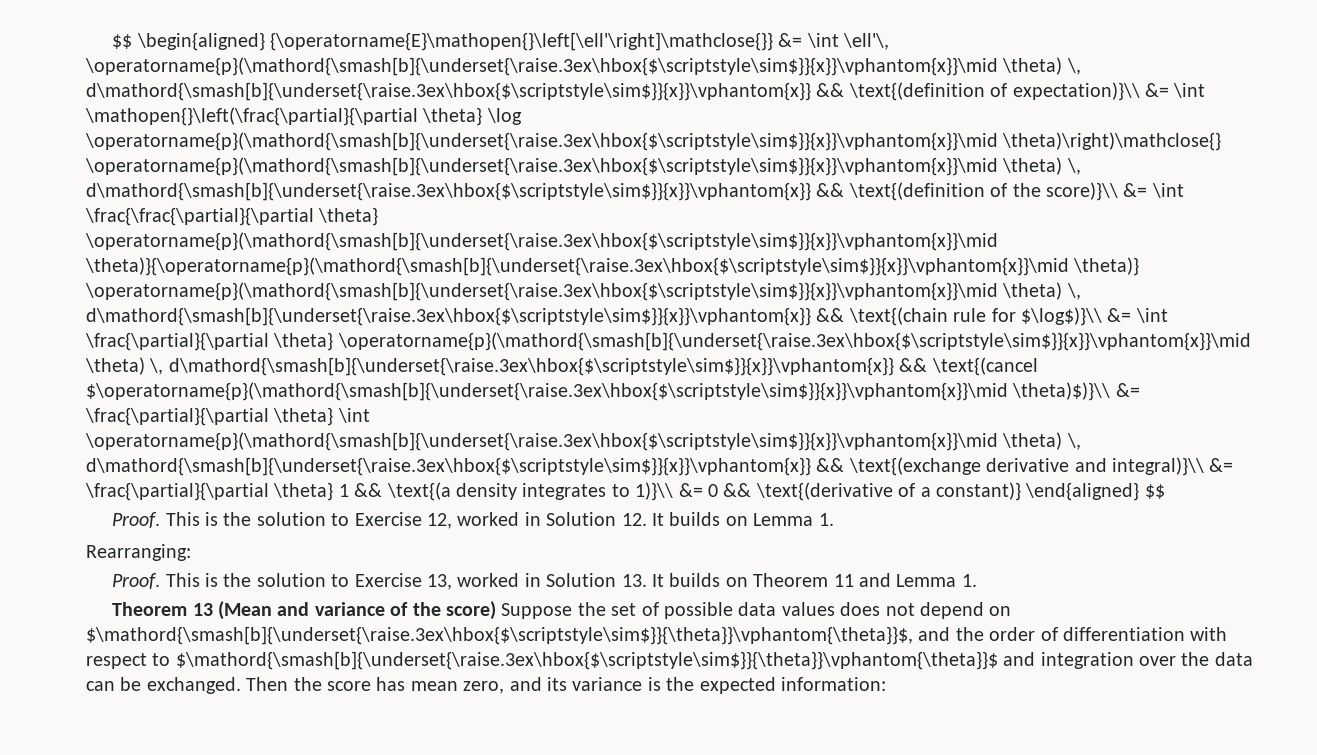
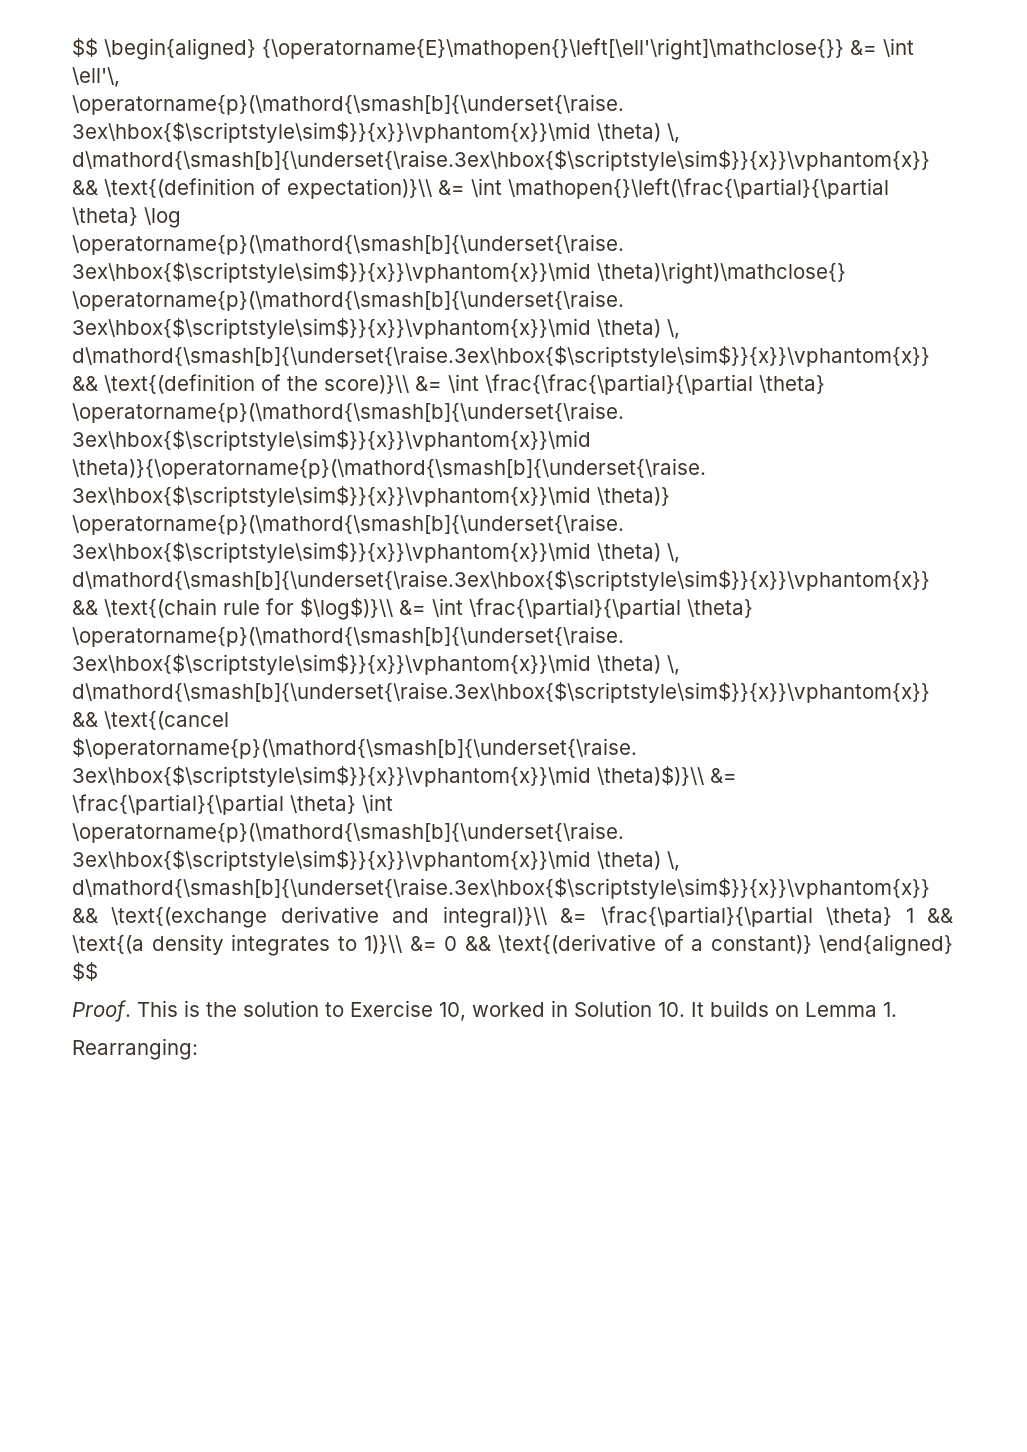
- This is the solution to Exercise 12, worked in Solution 12. It builds on Lemma 1.
+ This is the solution to Exercise 10, worked in Solution 10. It builds on Lemma 1.
- Proof. This is the solution to Exercise 13, worked in Solution 13. It builds on Theorem 11 and Lemma 1.
- Theorem 13 (Mean and variance of the score) Suppose the set of possible data values does not depend on $\mathord{\smash[b]{\underset{\raise.3ex\hbox{$\scriptstyle\sim$}}{\theta}}\vphantom{\theta}}$, and the order of differentiation with respect to $\mathord{\smash[b]{\underset{\raise.3ex\hbox{$\scriptstyle\sim$}}{\theta}}\vphantom{\theta}}$ and integration over the data can be exchanged. Then the score has mean zero, and its variance is the expected information:

